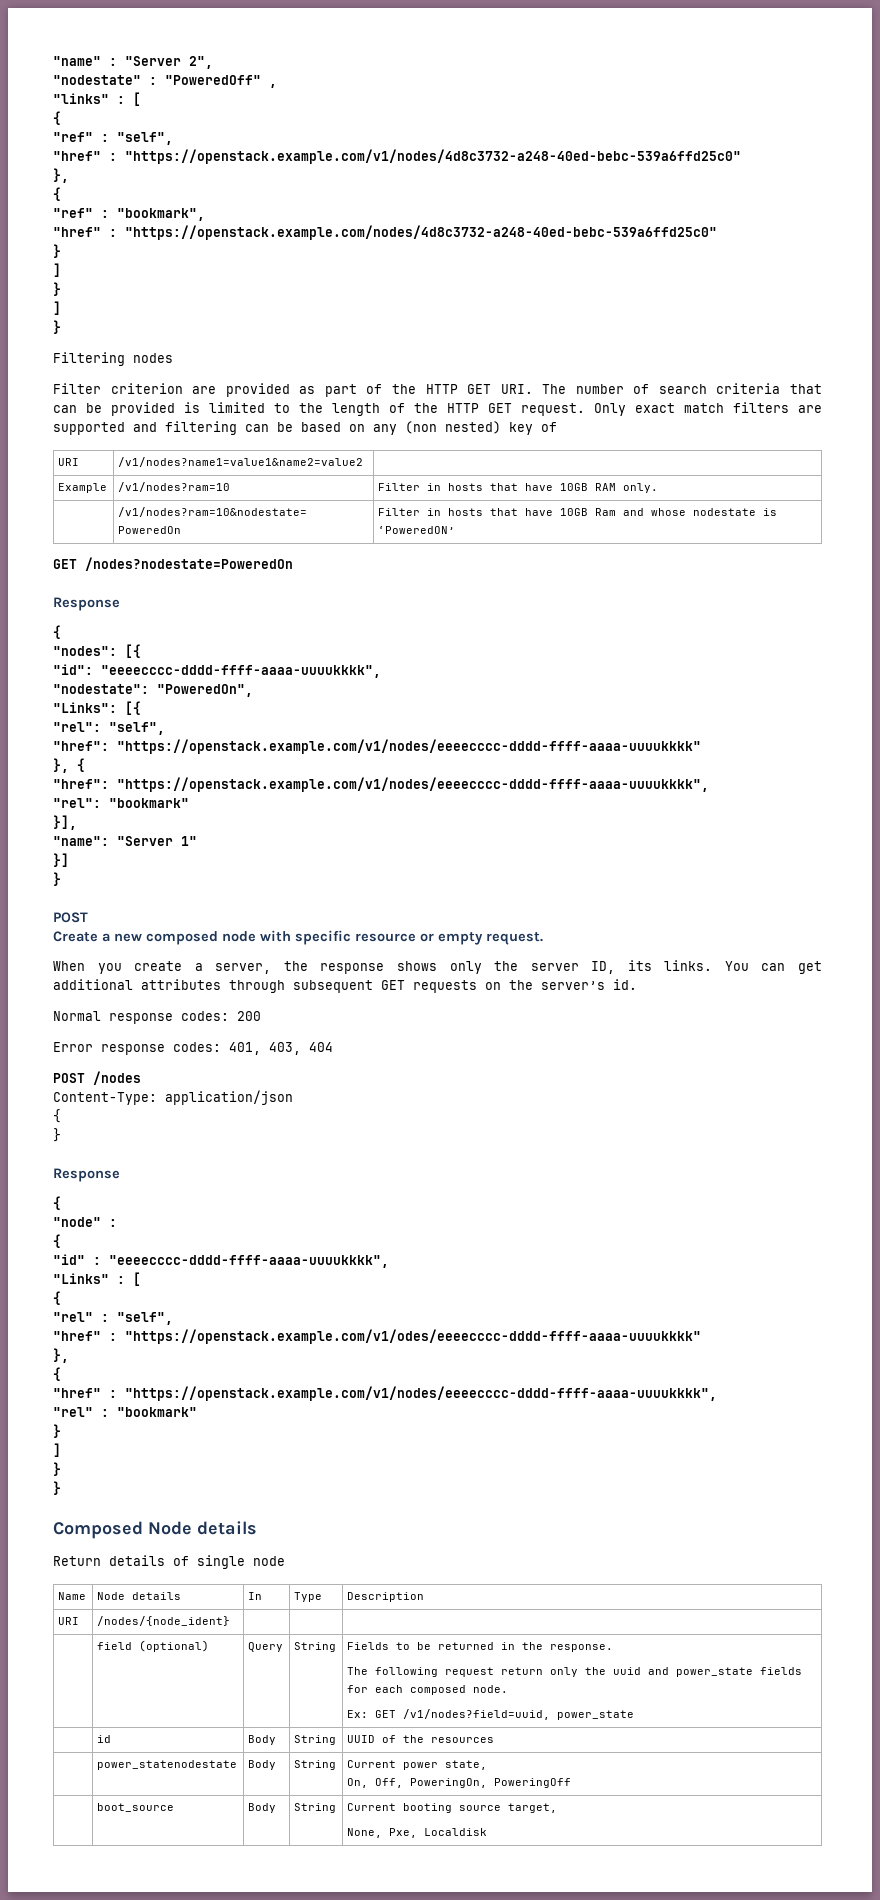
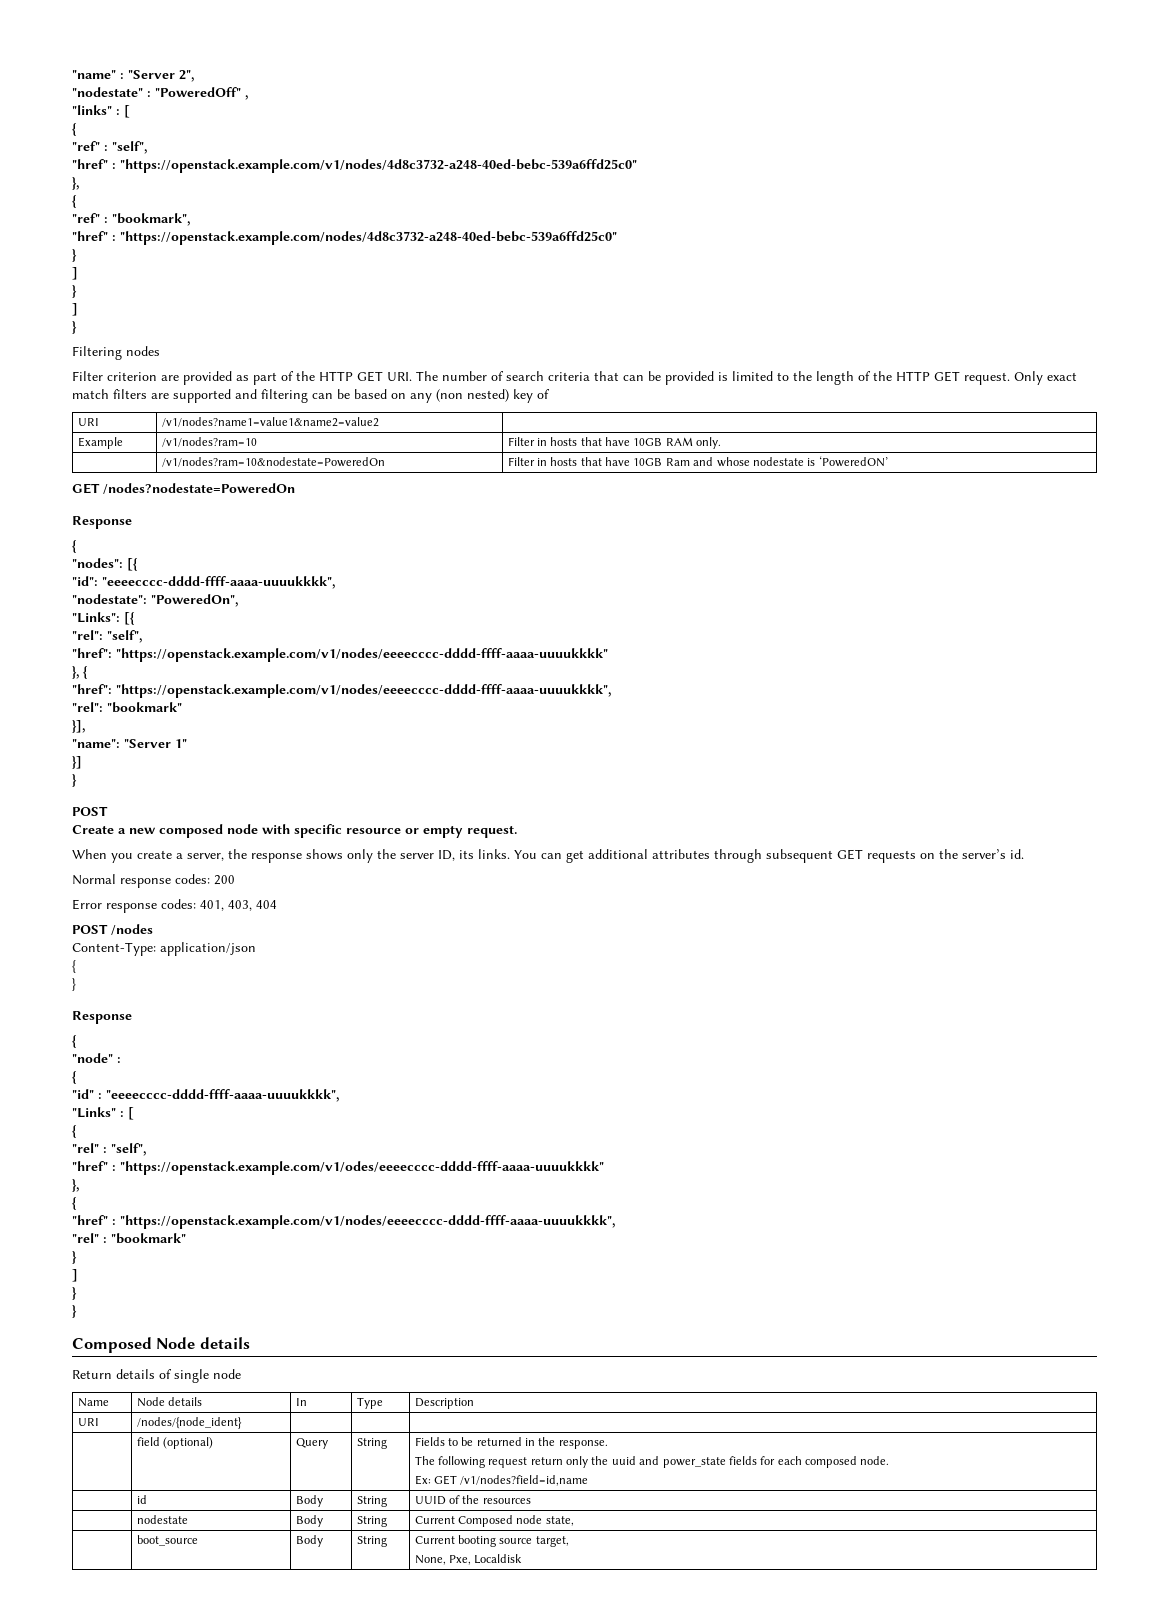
  | field (optional) | Query | String | Fields to be returned in the response.
  The following request return only the uuid and power_state fields for each composed node.
- Ex: GET /v1/nodes?field=uuid, power_state
+ Ex: GET /v1/nodes?field=id,name
- | power_statenodestate | Body | String | Current power state,
- On, Off, PoweringOn, PoweringOff
+ | nodestate | Body | String | Current Composed node state,

